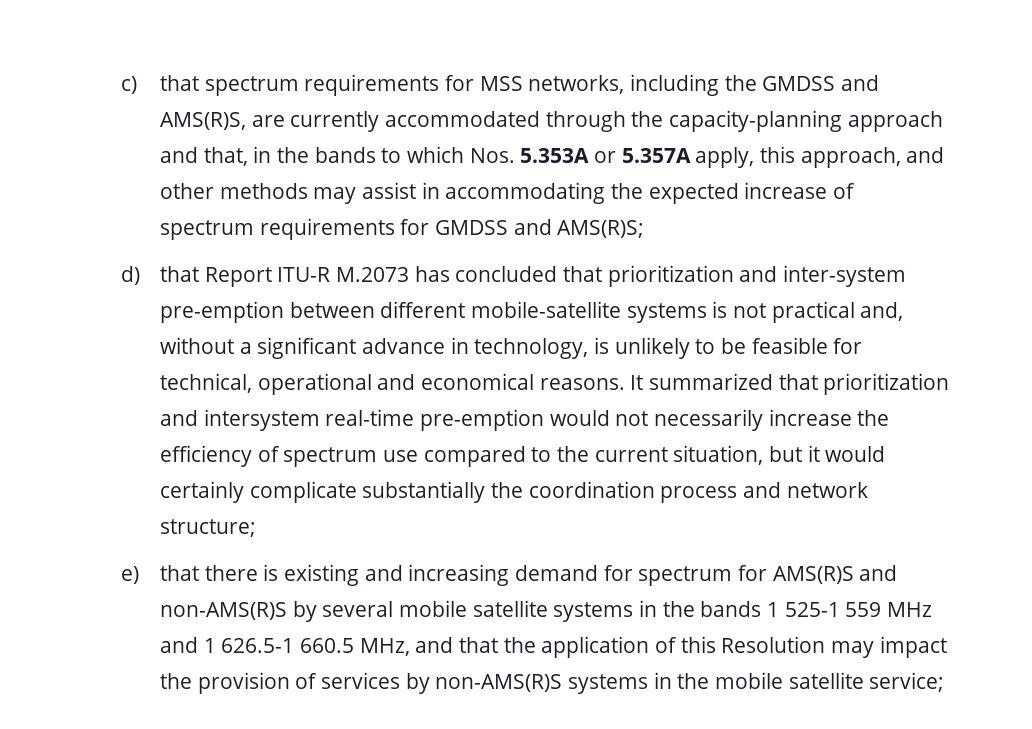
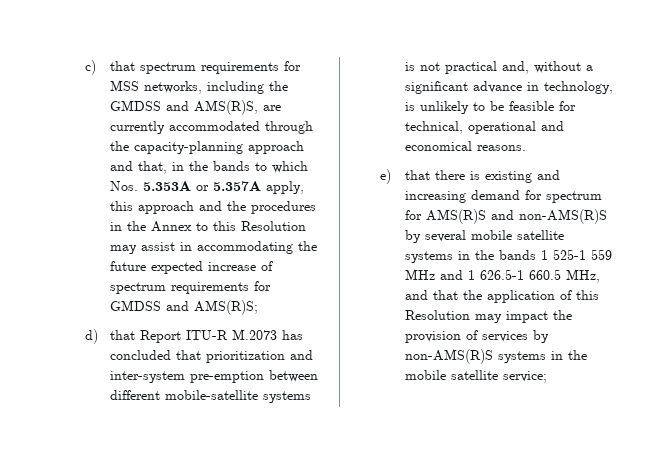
- c) that spectrum requirements for MSS networks, including the GMDSS and AMS(R)S, are currently accommodated through the capacity-planning approach and that, in the bands to which Nos. 5.353A or 5.357A apply, this approach, and other methods may assist in accommodating the expected increase of spectrum requirements for GMDSS and AMS(R)S;
+ c) that spectrum requirements for MSS networks, including the GMDSS and AMS(R)S, are currently accommodated through the capacity-planning approach and that, in the bands to which Nos. 5.353A or 5.357A apply, this approach and the procedures in the Annex to this Resolution may assist in accommodating the future expected increase of spectrum requirements for GMDSS and AMS(R)S;
- It summarized that prioritization and intersystem real-time pre-emption would not necessarily increase the efficiency of spectrum use compared to the current situation, but it would certainly complicate substantially the coordination process and network structure;

